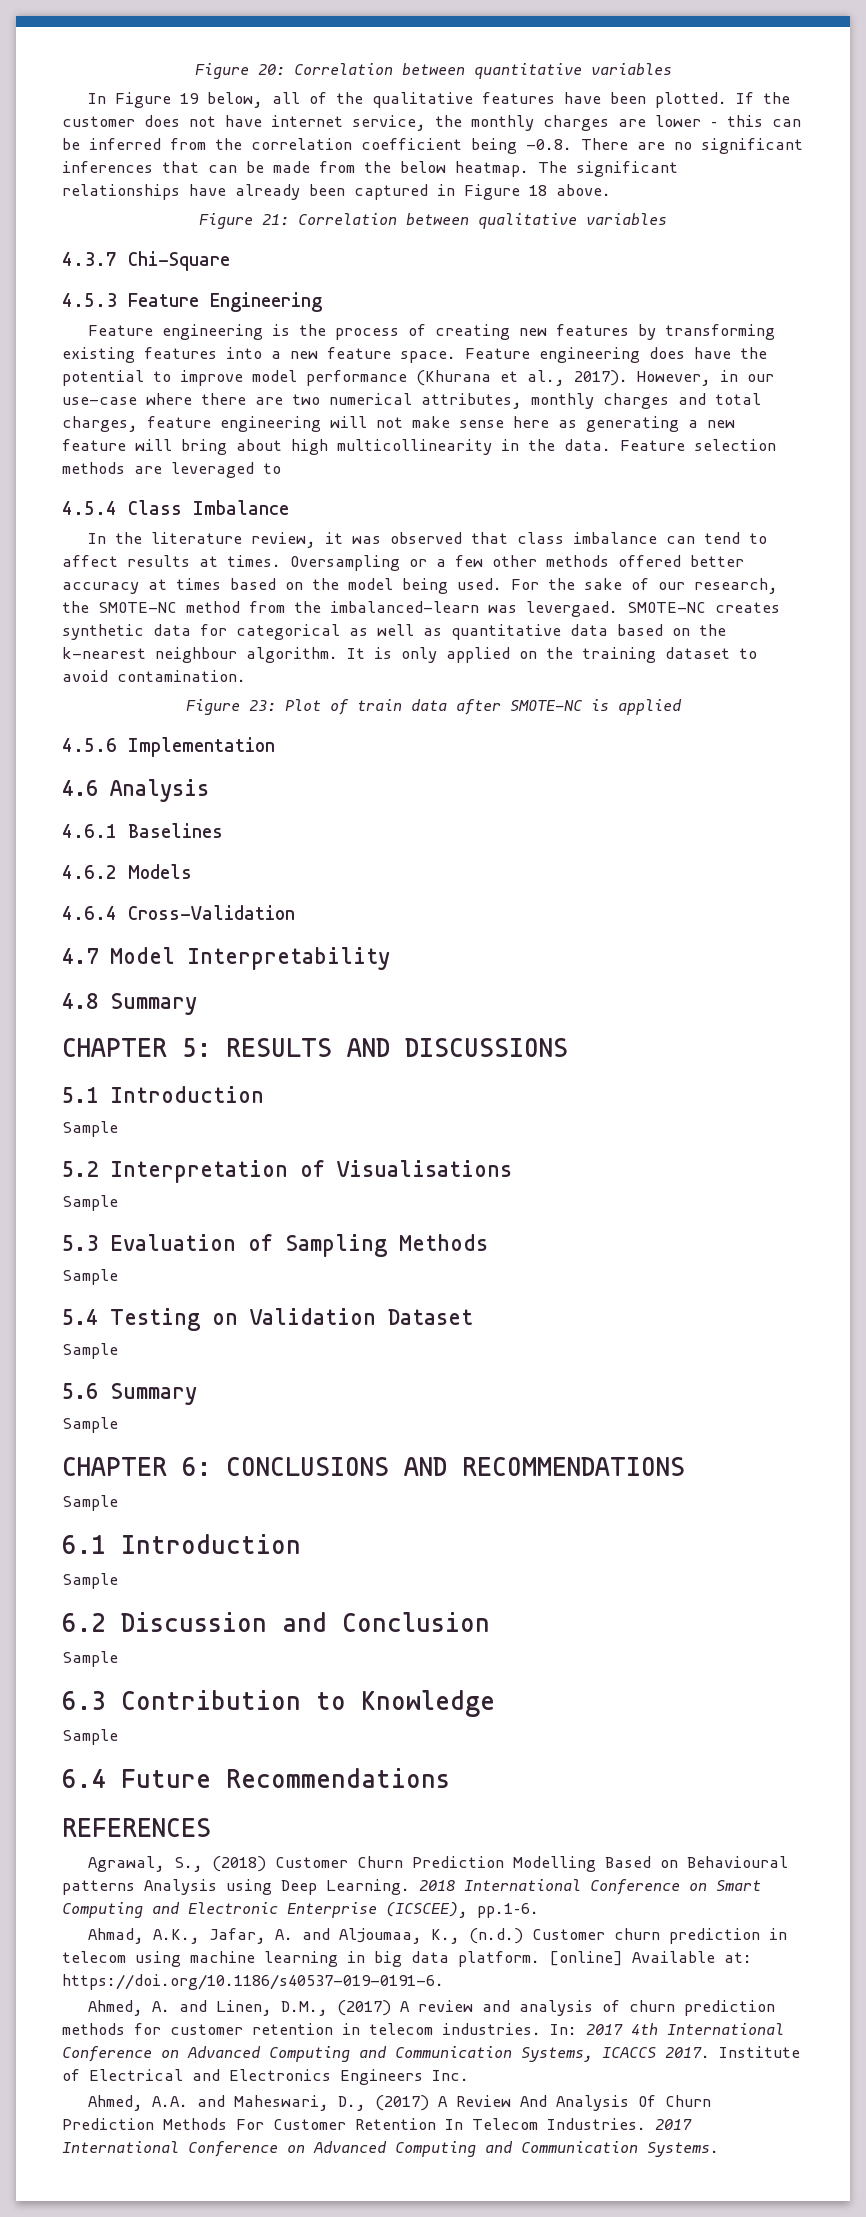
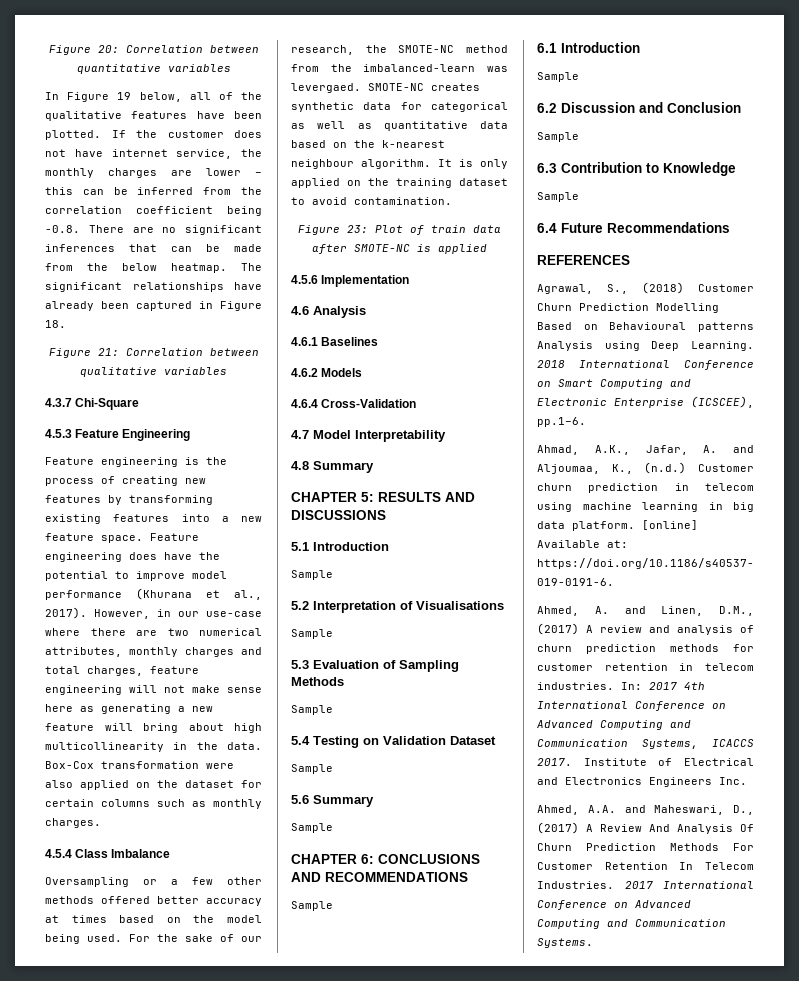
- The significant relationships have already been captured in Figure 18 above.
+ The significant relationships have already been captured in Figure 18.
- Feature selection methods are leveraged to
+ Box-Cox transformation were also applied on the dataset for certain columns such as monthly charges.
  4.5.4 Class Imbalance
- In the literature review, it was observed that class imbalance can tend to affect results at times. Oversampling or a few other methods offered better accuracy at times based on the model being used.
+ Oversampling or a few other methods offered better accuracy at times based on the model being used.

